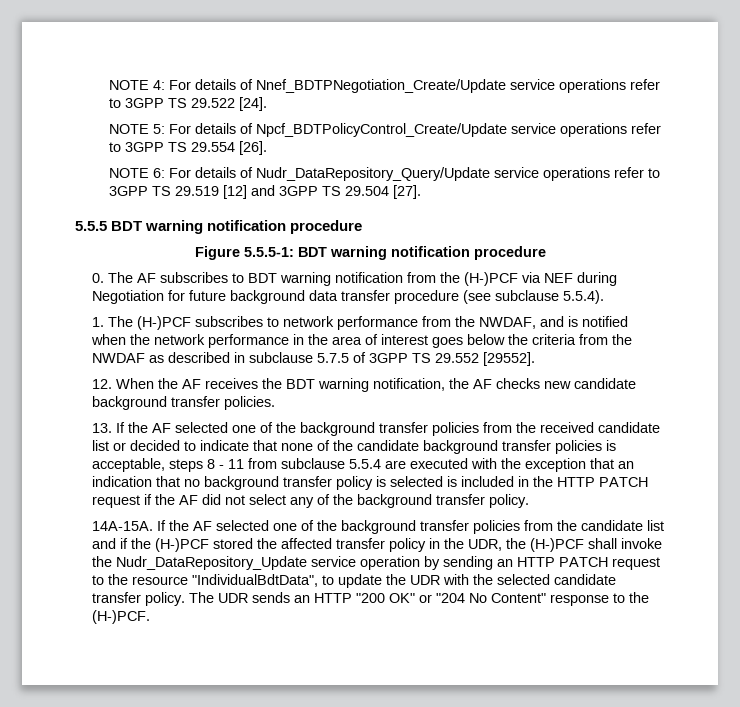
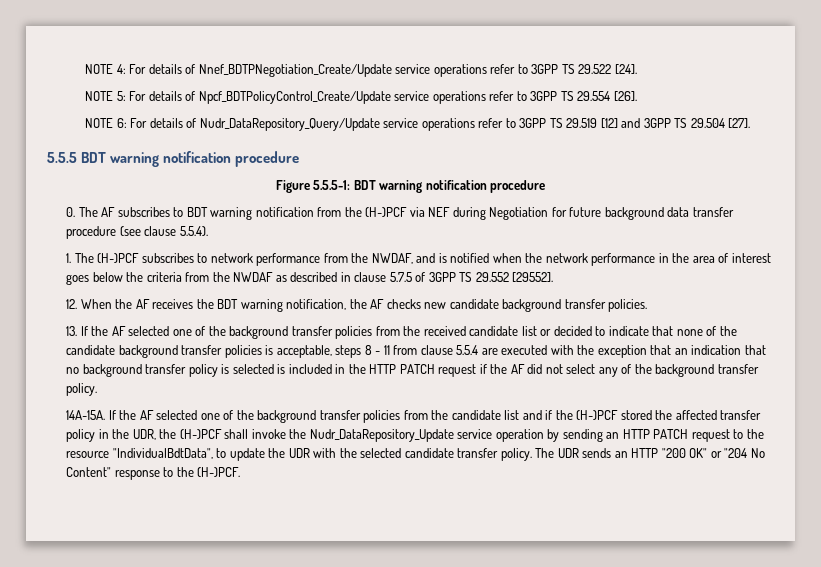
- 0. The AF subscribes to BDT warning notification from the (H-)PCF via NEF during Negotiation for future background data transfer procedure (see subclause 5.5.4).
+ 0. The AF subscribes to BDT warning notification from the (H-)PCF via NEF during Negotiation for future background data transfer procedure (see clause 5.5.4).
- 1. The (H-)PCF subscribes to network performance from the NWDAF, and is notified when the network performance in the area of interest goes below the criteria from the NWDAF as described in subclause 5.7.5 of 3GPP TS 29.552 [29552].
+ 1. The (H-)PCF subscribes to network performance from the NWDAF, and is notified when the network performance in the area of interest goes below the criteria from the NWDAF as described in clause 5.7.5 of 3GPP TS 29.552 [29552].
- 13. If the AF selected one of the background transfer policies from the received candidate list or decided to indicate that none of the candidate background transfer policies is acceptable, steps 8 - 11 from subclause 5.5.4 are executed with the exception that an indication that no background transfer policy is selected is included in the HTTP PATCH request if the AF did not select any of the background transfer policy.
+ 13. If the AF selected one of the background transfer policies from the received candidate list or decided to indicate that none of the candidate background transfer policies is acceptable, steps 8 - 11 from clause 5.5.4 are executed with the exception that an indication that no background transfer policy is selected is included in the HTTP PATCH request if the AF did not select any of the background transfer policy.

